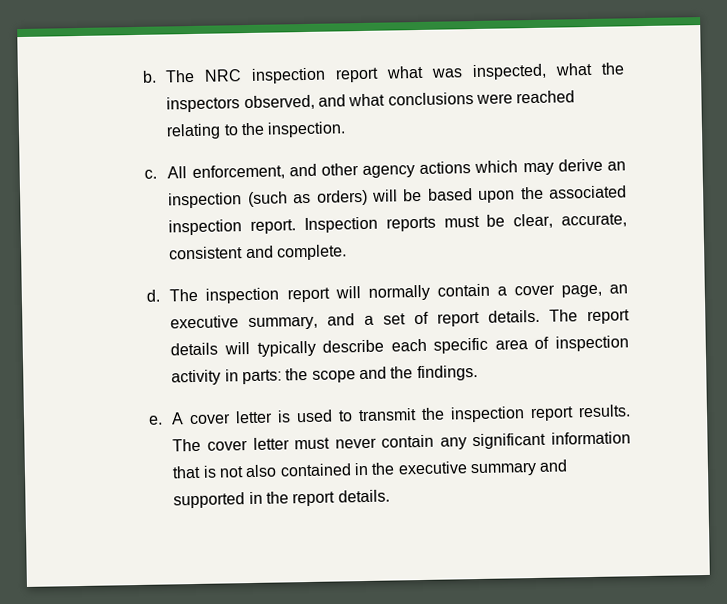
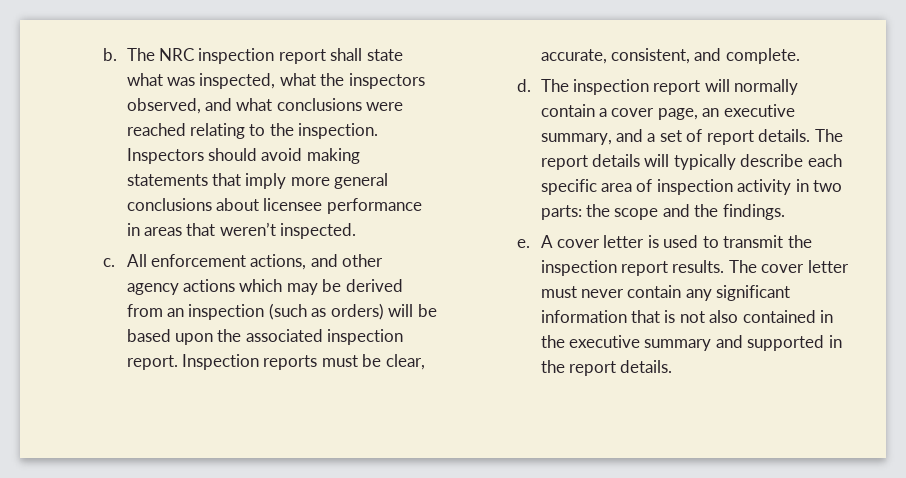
- The NRC inspection report what was inspected, what the inspectors observed, and what conclusions were reached relating to the inspection.
+ The NRC inspection report shall state what was inspected, what the inspectors observed, and what conclusions were reached relating to the inspection. Inspectors should avoid making statements that imply more general conclusions about licensee performance in areas that weren’t inspected.
- All enforcement, and other agency actions which may derive an inspection (such as orders) will be based upon the associated inspection report.
+ All enforcement actions, and other agency actions which may be derived from an inspection (such as orders) will be based upon the associated inspection report.
- Inspection reports must be clear, accurate, consistent and complete.
+ Inspection reports must be clear, accurate, consistent, and complete.
- The report details will typically describe each specific area of inspection activity in parts: the scope and the findings.
+ The report details will typically describe each specific area of inspection activity in two parts: the scope and the findings.

